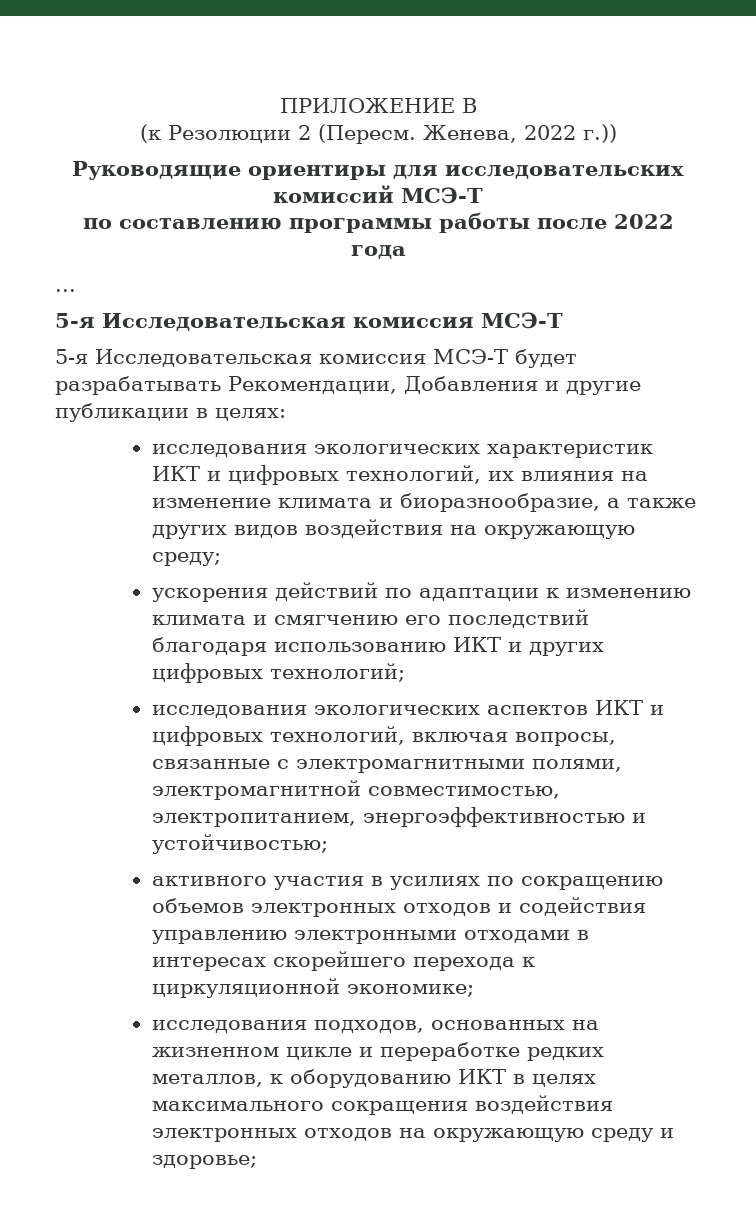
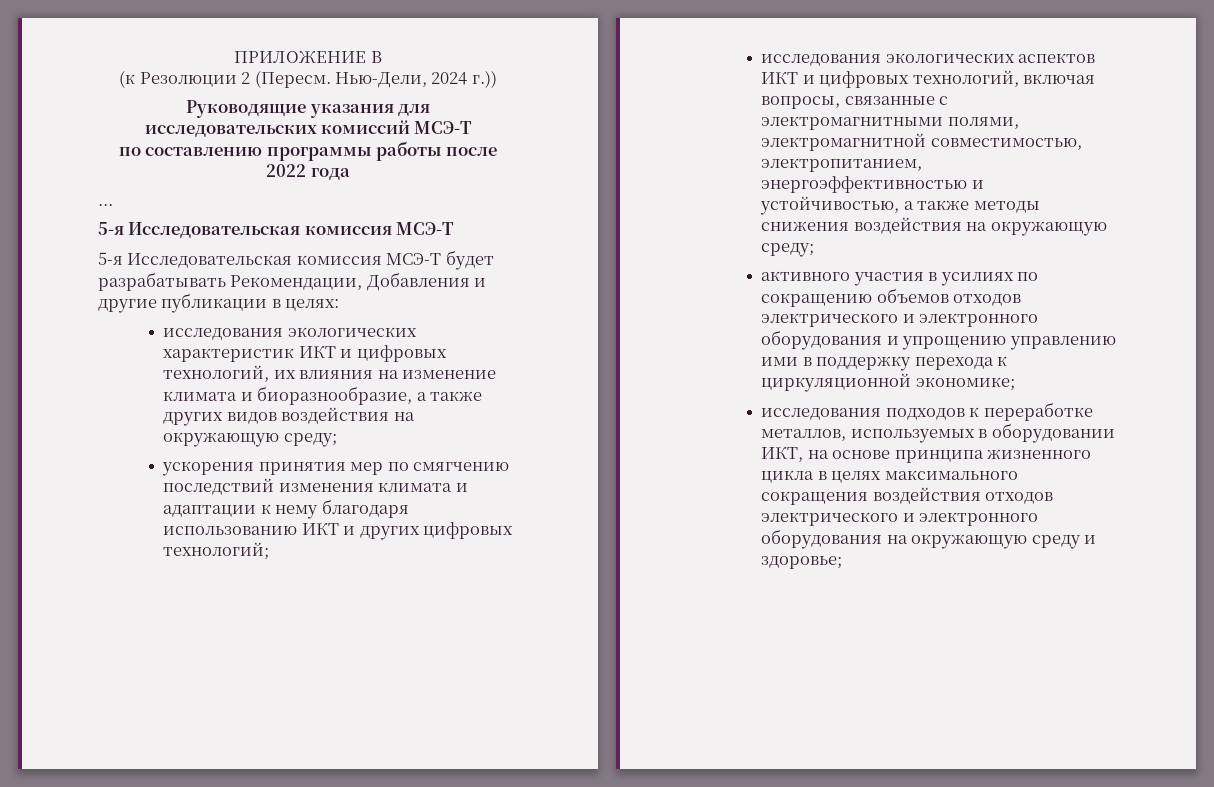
- Женева, 2022 г.))
+ Нью-Дели, 2024 г.))
- Руководящие ориентиры для исследовательских комиссий МСЭ-Т
+ Руководящие указания для исследовательских комиссий МСЭ-Т
- ускорения действий по адаптации к изменению климата и смягчению его последствий благодаря использованию ИКТ и других цифровых технологий;
+ ускорения принятия мер по смягчению последствий изменения климата и адаптации к нему благодаря использованию ИКТ и других цифровых технологий;
- исследования экологических аспектов ИКТ и цифровых технологий, включая вопросы, связанные с электромагнитными полями, электромагнитной совместимостью, электропитанием, энергоэффективностью и устойчивостью;
+ исследования экологических аспектов ИКТ и цифровых технологий, включая вопросы, связанные с электромагнитными полями, электромагнитной совместимостью, электропитанием, энергоэффективностью и устойчивостью, а также методы снижения воздействия на окружающую среду;
- активного участия в усилиях по сокращению объемов электронных отходов и содействия управлению электронными отходами в интересах скорейшего перехода к циркуляционной экономике;
+ активного участия в усилиях по сокращению объемов отходов электрического и электронного оборудования и упрощению управлению ими в поддержку перехода к циркуляционной экономике;
- исследования подходов, основанных на жизненном цикле и переработке редких металлов, к оборудованию ИКТ в целях максимального сокращения воздействия электронных отходов на окружающую среду и здоровье;
+ исследования подходов к переработке металлов, используемых в оборудовании ИКТ, на основе принципа жизненного цикла в целях максимального сокращения воздействия отходов электрического и электронного оборудования на окружающую среду и здоровье;

